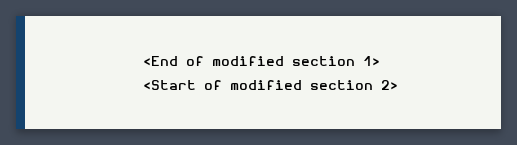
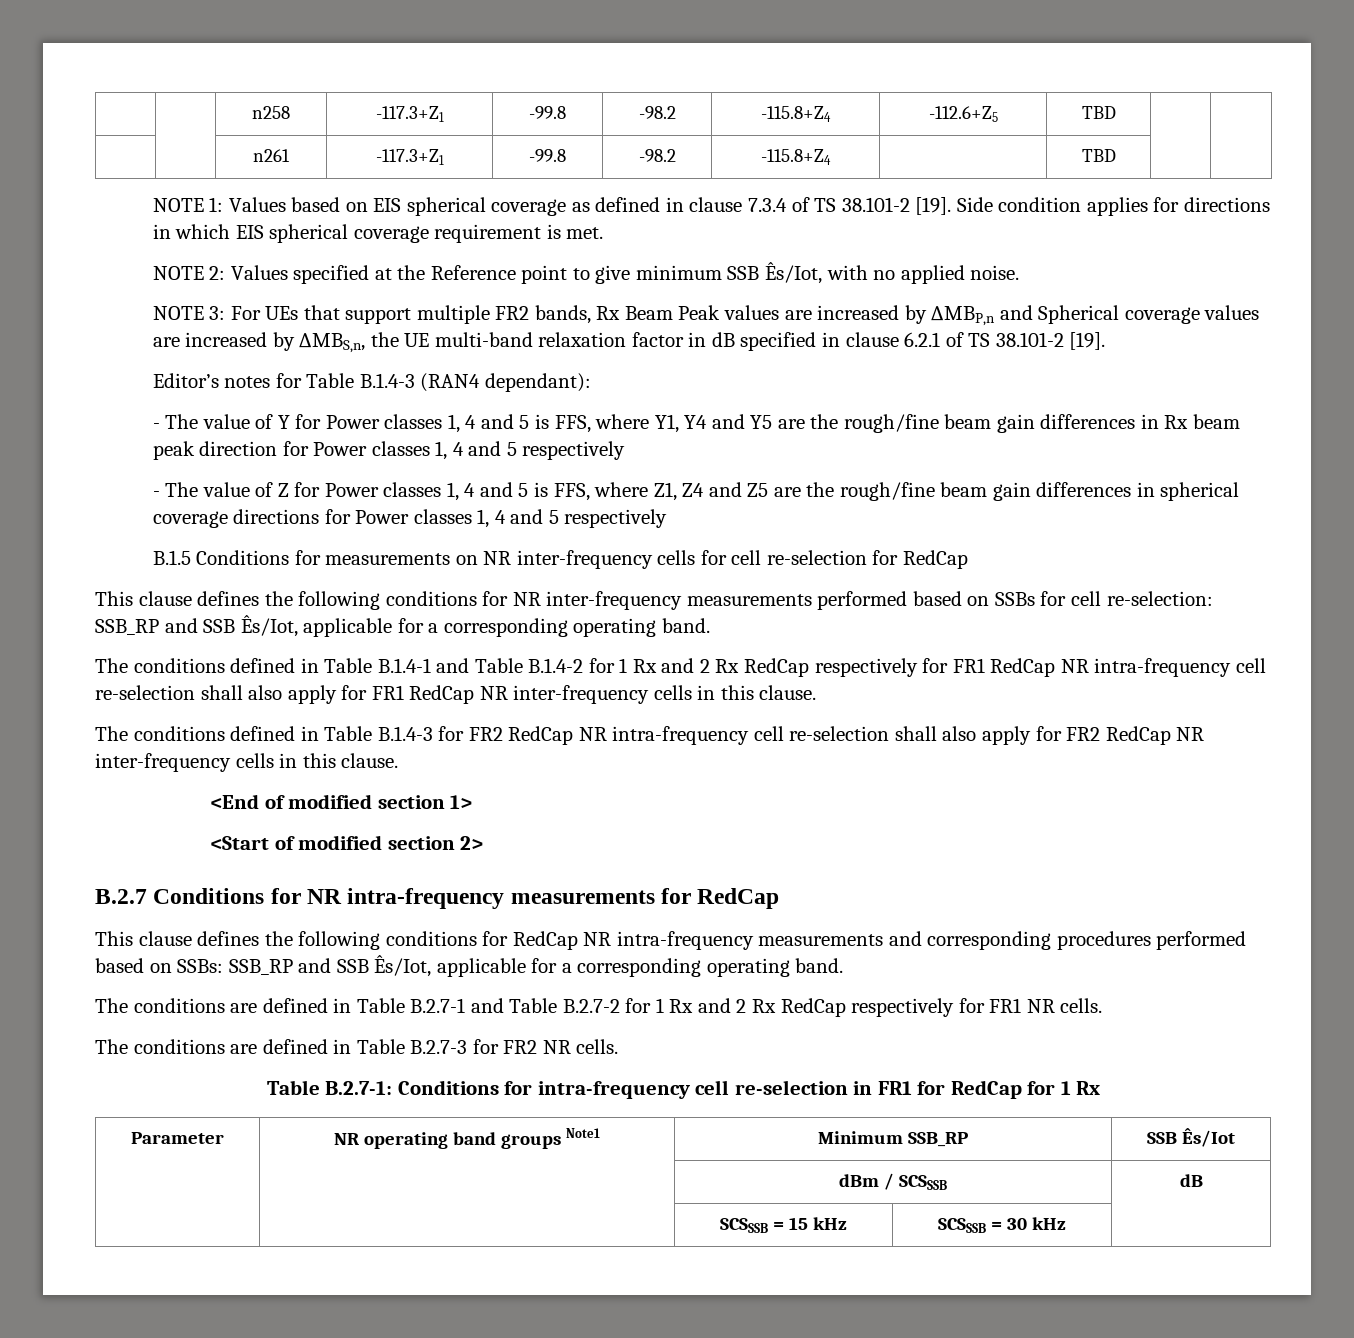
+ | | n258 | -117.3+Z1 | -99.8 | -98.2 | -115.8+Z4 | -112.6+Z5 | TBD | |
+ | | n261 | -117.3+Z1 | -99.8 | -98.2 | -115.8+Z4 | | TBD | |
+ NOTE 1: Values based on EIS spherical coverage as defined in clause 7.3.4 of TS 38.101-2 [19]. Side condition applies for directions in which EIS spherical coverage requirement is met.
+ NOTE 2: Values specified at the Reference point to give minimum SSB Ês/Iot, with no applied noise.
+ NOTE 3: For UEs that support multiple FR2 bands, Rx Beam Peak values are increased by ∆MBP,n and Spherical coverage values are increased by ∆MBS,n, the UE multi-band relaxation factor in dB specified in clause 6.2.1 of TS 38.101-2 [19].
+ Editor’s notes for Table B.1.4-3 (RAN4 dependant):
+ - The value of Y for Power classes 1, 4 and 5 is FFS, where Y1, Y4 and Y5 are the rough/fine beam gain differences in Rx beam peak direction for Power classes 1, 4 and 5 respectively
+ - The value of Z for Power classes 1, 4 and 5 is FFS, where Z1, Z4 and Z5 are the rough/fine beam gain differences in spherical coverage directions for Power classes 1, 4 and 5 respectively
+ B.1.5 Conditions for measurements on NR inter-frequency cells for cell re-selection for RedCap
+ This clause defines the following conditions for NR inter-frequency measurements performed based on SSBs for cell re-selection: SSB_RP and SSB Ês/Iot, applicable for a corresponding operating band.
+ The conditions defined in Table B.1.4-1 and Table B.1.4-2 for 1 Rx and 2 Rx RedCap respectively for FR1 RedCap NR intra-frequency cell re-selection shall also apply for FR1 RedCap NR inter-frequency cells in this clause.
+ The conditions defined in Table B.1.4-3 for FR2 RedCap NR intra-frequency cell re-selection shall also apply for FR2 RedCap NR inter-frequency cells in this clause.
+ B.2.7 Conditions for NR intra-frequency measurements for RedCap
+ This clause defines the following conditions for RedCap NR intra-frequency measurements and corresponding procedures performed based on SSBs: SSB_RP and SSB Ês/Iot, applicable for a corresponding operating band.
+ The conditions are defined in Table B.2.7-1 and Table B.2.7-2 for 1 Rx and 2 Rx RedCap respectively for FR1 NR cells.
+ The conditions are defined in Table B.2.7-3 for FR2 NR cells.
+ Table B.2.7-1: Conditions for intra-frequency cell re-selection in FR1 for RedCap for 1 Rx
+ Parameter | NR operating band groups Note1 | Minimum SSB_RP | SSB Ês/Iot
+ | | dBm / SCSSSB | dB
+ | | SCSSSB = 15 kHz | SCSSSB = 30 kHz |

